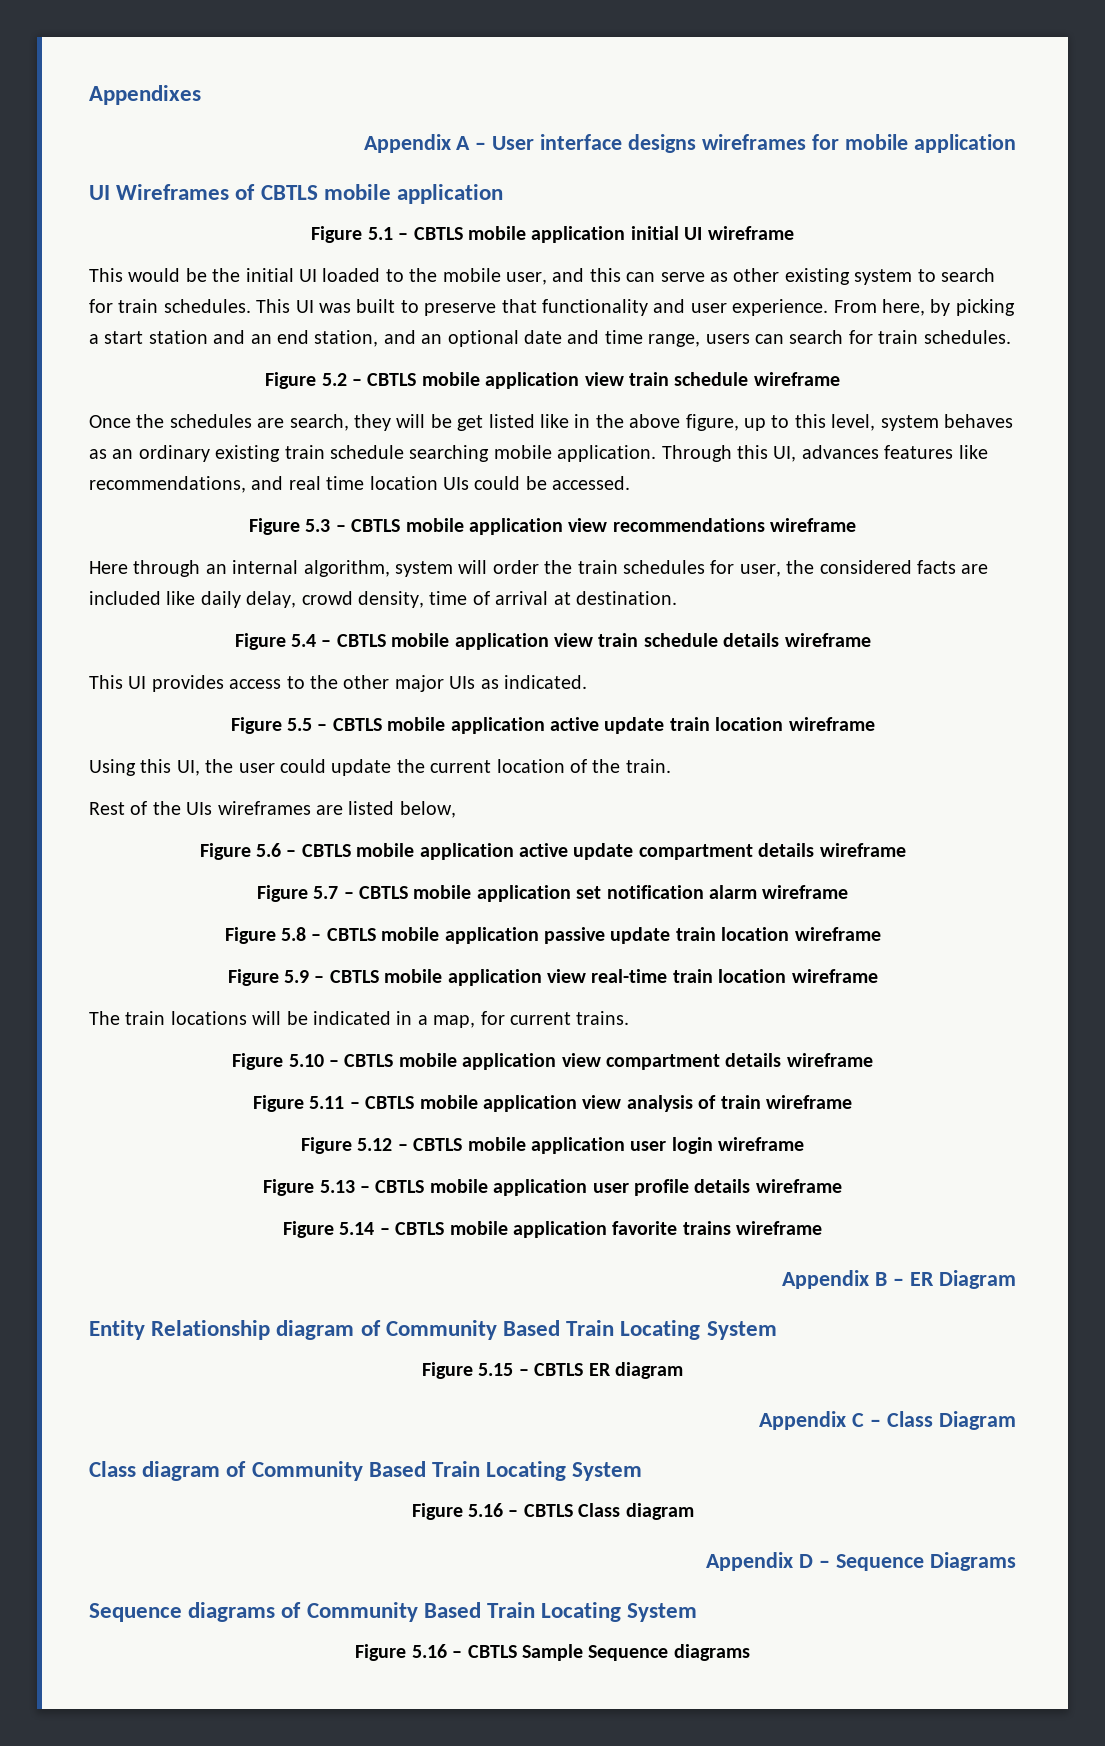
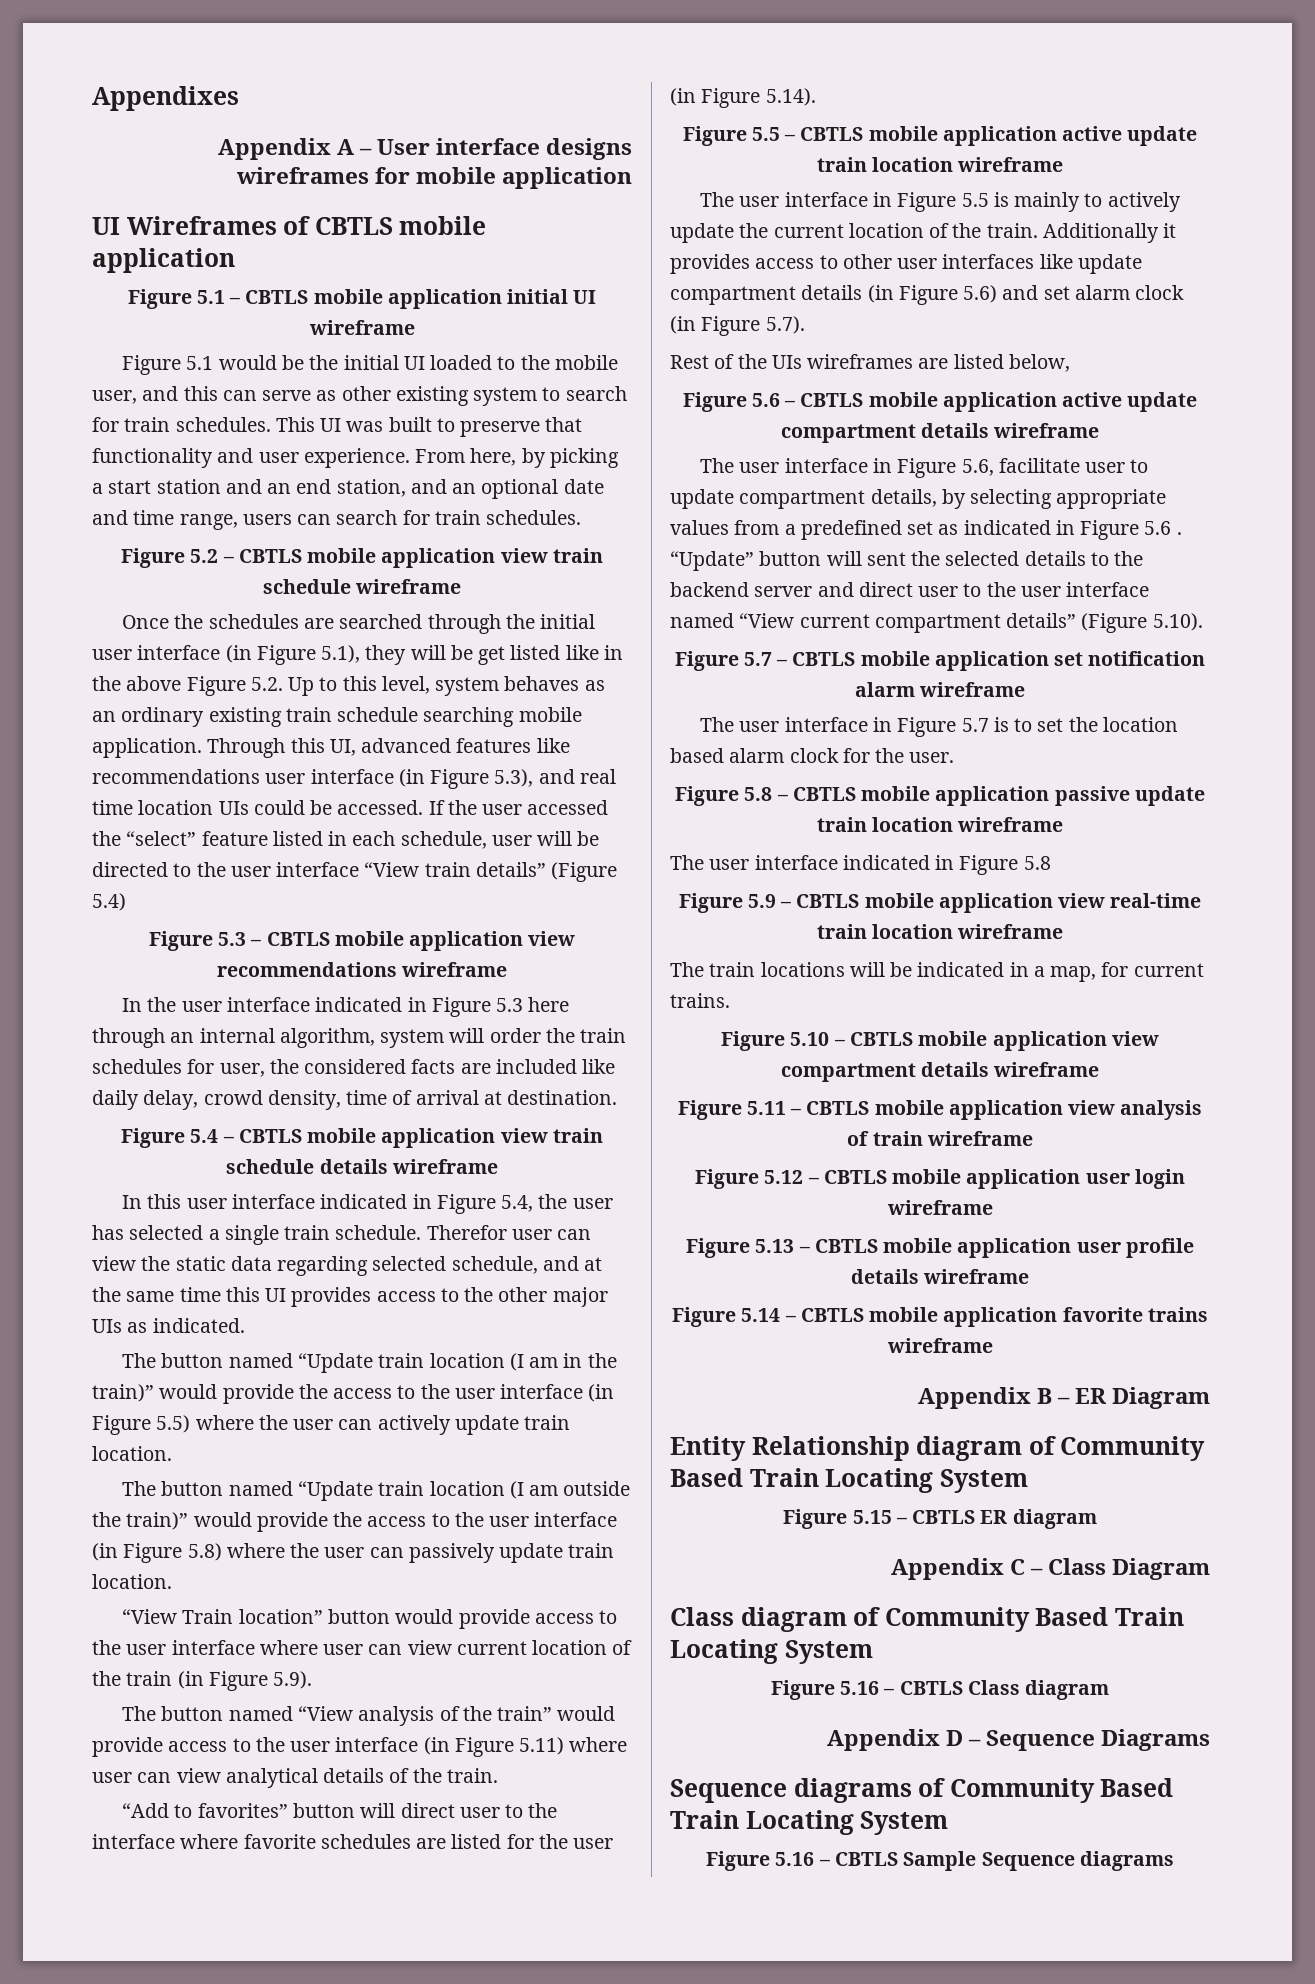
- This would be the initial UI loaded to the mobile user, and this can serve as other existing system to search for train schedules.
+ Figure 5.1 would be the initial UI loaded to the mobile user, and this can serve as other existing system to search for train schedules.
- Once the schedules are search, they will be get listed like in the above figure, up to this level, system behaves as an ordinary existing train schedule searching mobile application.
+ Once the schedules are searched through the initial user interface (in Figure 5.1), they will be get listed like in the above Figure 5.2. Up to this level, system behaves as an ordinary existing train schedule searching mobile application.
- Through this UI, advances features like recommendations, and real time location UIs could be accessed.
+ Through this UI, advanced features like recommendations user interface (in Figure 5.3), and real time location UIs could be accessed. If the user accessed the “select” feature listed in each schedule, user will be directed to the user interface “View train details” (Figure 5.4)
- Here through an internal algorithm, system will order the train schedules for user, the considered facts are included like daily delay, crowd density, time of arrival at destination.
+ In the user interface indicated in Figure 5.3 here through an internal algorithm, system will order the train schedules for user, the considered facts are included like daily delay, crowd density, time of arrival at destination.
- This UI provides access to the other major UIs as indicated.
+ In this user interface indicated in Figure 5.4, the user has selected a single train schedule. Therefor user can view the static data regarding selected schedule, and at the same time this UI provides access to the other major UIs as indicated.
+ The button named “Update train location (I am in the train)” would provide the access to the user interface (in Figure 5.5) where the user can actively update train location.
+ The button named “Update train location (I am outside the train)” would provide the access to the user interface (in Figure 5.8) where the user can passively update train location.
+ “View Train location” button would provide access to the user interface where user can view current location of the train (in Figure 5.9).
+ The button named “View analysis of the train” would provide access to the user interface (in Figure 5.11) where user can view analytical details of the train.
+ “Add to favorites” button will direct user to the interface where favorite schedules are listed for the user (in Figure 5.14).
- Using this UI, the user could update the current location of the train.
+ The user interface in Figure 5.5 is mainly to actively update the current location of the train. Additionally it provides access to other user interfaces like update compartment details (in Figure 5.6) and set alarm clock (in Figure 5.7).
+ The user interface in Figure 5.6, facilitate user to update compartment details, by selecting appropriate values from a predefined set as indicated in Figure 5.6 . “Update” button will sent the selected details to the backend server and direct user to the user interface named “View current compartment details” (Figure 5.10).
+ The user interface in Figure 5.7 is to set the location based alarm clock for the user.
+ The user interface indicated in Figure 5.8

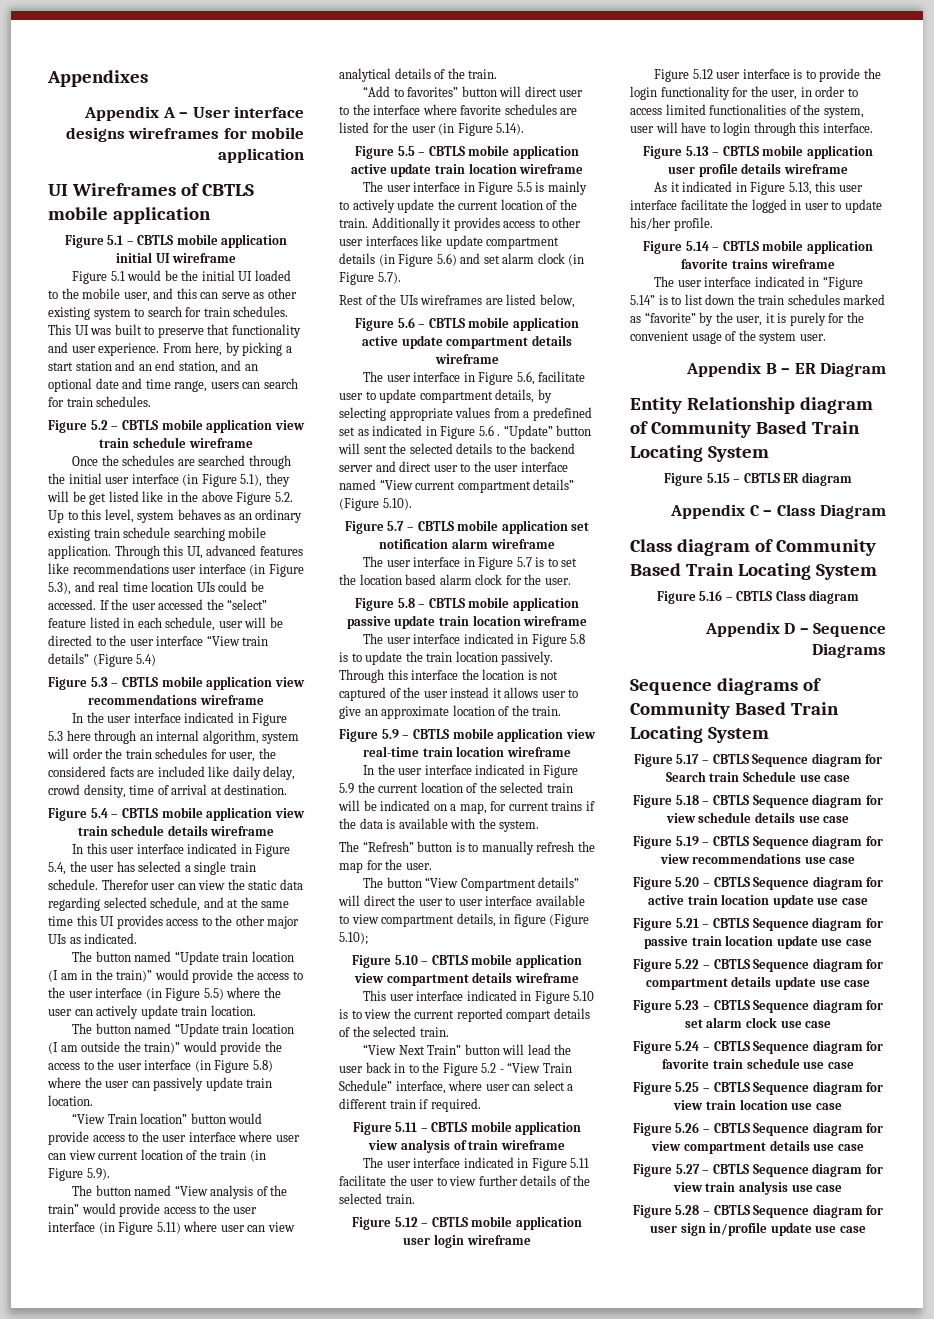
- The user interface indicated in Figure 5.8
+ The user interface indicated in Figure 5.8 is to update the train location passively. Through this interface the location is not captured of the user instead it allows user to give an approximate location of the train.
- The train locations will be indicated in a map, for current trains.
+ In the user interface indicated in Figure 5.9 the current location of the selected train will be indicated on a map, for current trains if the data is available with the system.
+ The “Refresh” button is to manually refresh the map for the user.
+ The button “View Compartment details” will direct the user to user interface available to view compartment details, in figure (Figure 5.10);
+ This user interface indicated in Figure 5.10 is to view the current reported compart details of the selected train.
+ “View Next Train” button will lead the user back in to the Figure 5.2 - “View Train Schedule” interface, where user can select a different train if required.
+ The user interface indicated in Figure 5.11 facilitate the user to view further details of the selected train.
+ Figure 5.12 user interface is to provide the login functionality for the user, in order to access limited functionalities of the system, user will have to login through this interface.
+ As it indicated in Figure 5.13, this user interface facilitate the logged in user to update his/her profile.
+ The user interface indicated in “Figure 5.14” is to list down the train schedules marked as “favorite” by the user, it is purely for the convenient usage of the system user.
- Figure 5.16 – CBTLS Sample Sequence diagrams
+ Figure 5.17 – CBTLS Sequence diagram for Search train Schedule use case
+ Figure 5.18 – CBTLS Sequence diagram for view schedule details use case
+ Figure 5.19 – CBTLS Sequence diagram for view recommendations use case
+ Figure 5.20 – CBTLS Sequence diagram for active train location update use case
+ Figure 5.21 – CBTLS Sequence diagram for passive train location update use case
+ Figure 5.22 – CBTLS Sequence diagram for compartment details update use case
+ Figure 5.23 – CBTLS Sequence diagram for set alarm clock use case
+ Figure 5.24 – CBTLS Sequence diagram for favorite train schedule use case
+ Figure 5.25 – CBTLS Sequence diagram for view train location use case
+ Figure 5.26 – CBTLS Sequence diagram for view compartment details use case
+ Figure 5.27 – CBTLS Sequence diagram for view train analysis use case
+ Figure 5.28 – CBTLS Sequence diagram for user sign in/profile update use case

